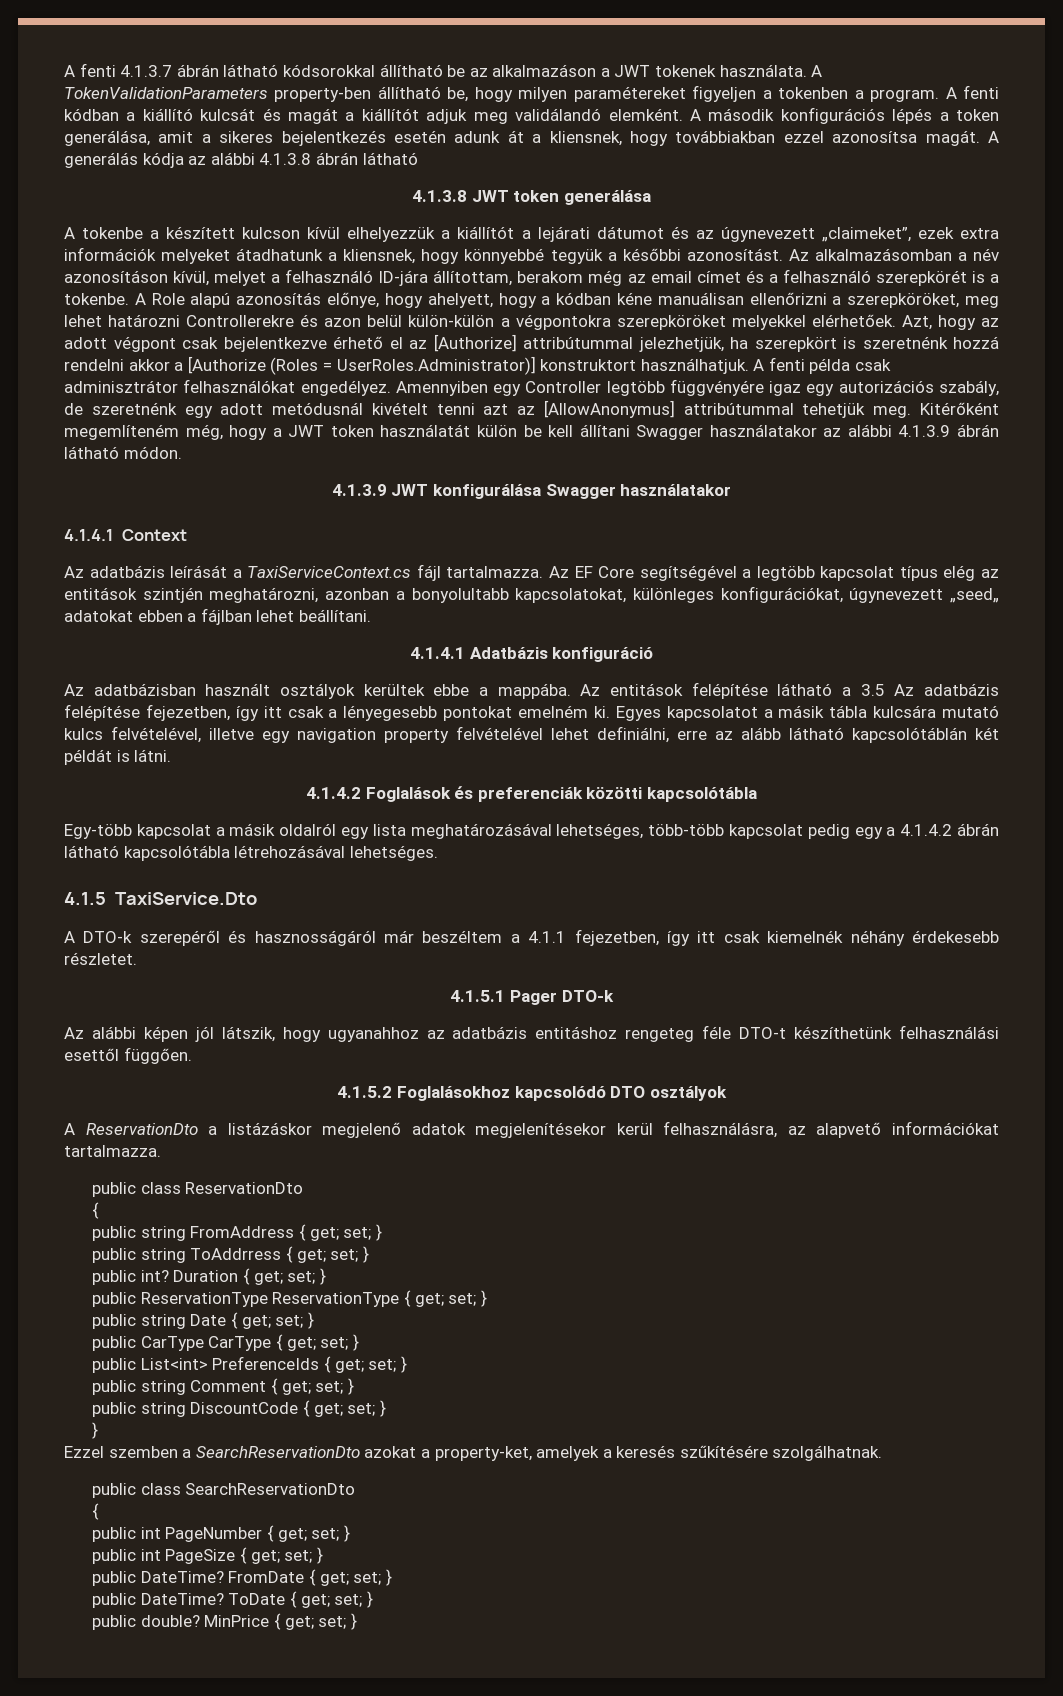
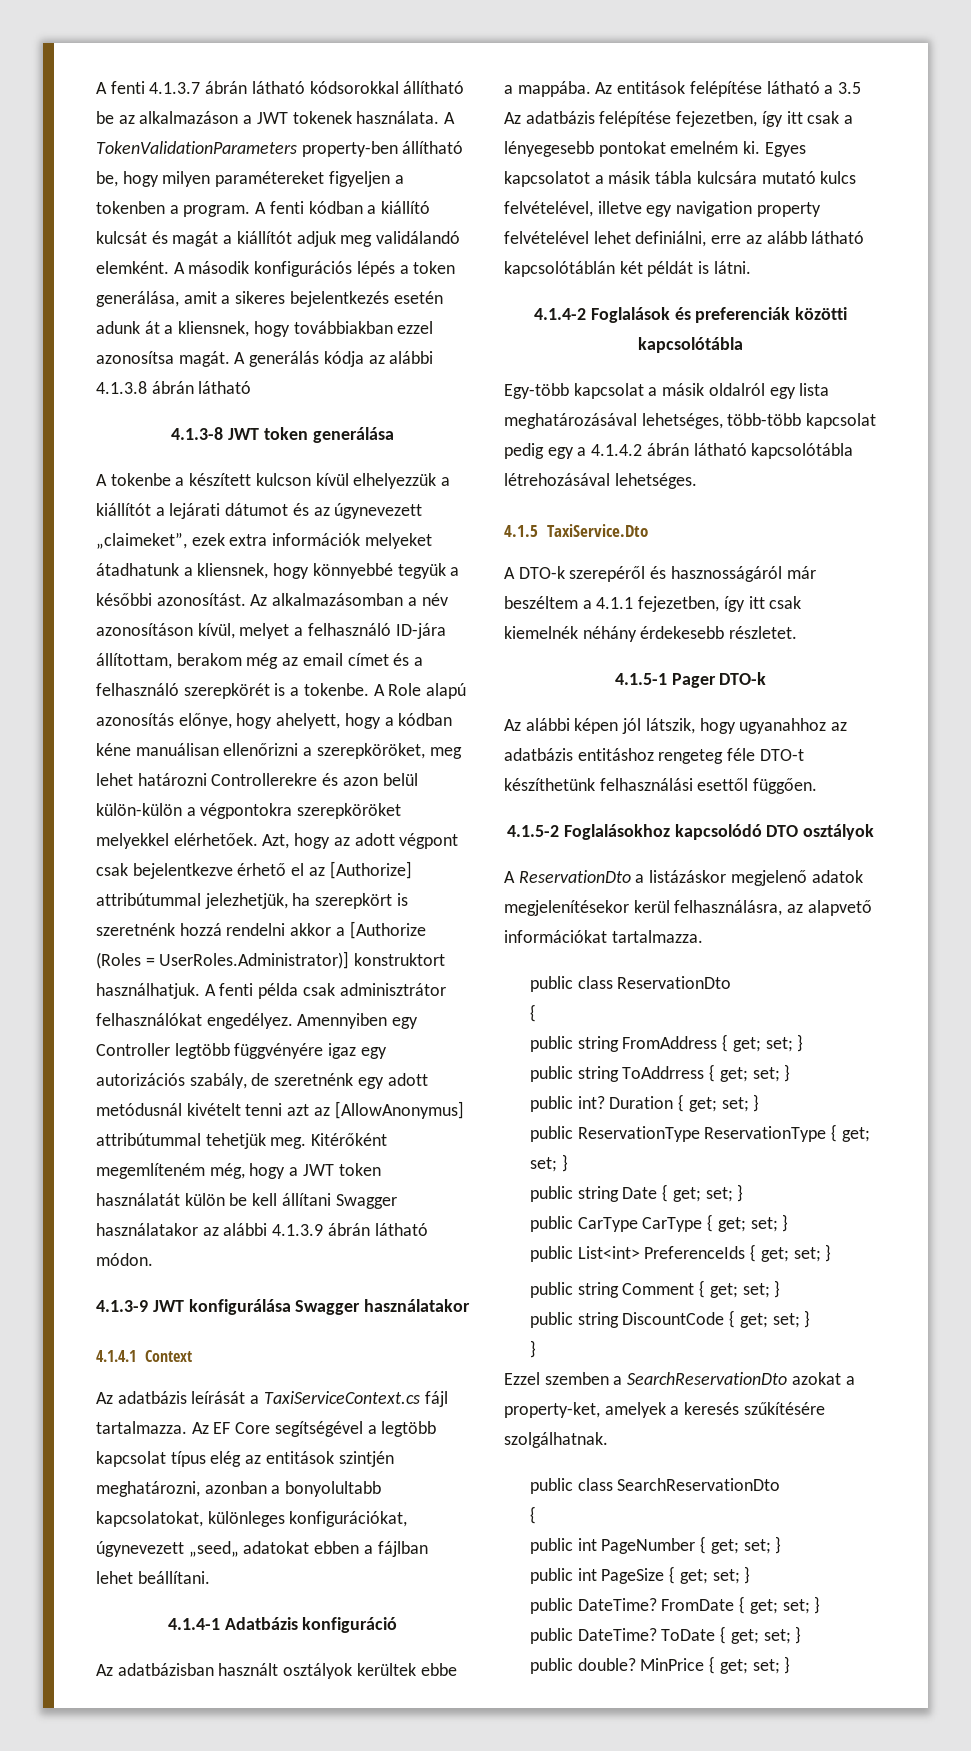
- 4.1.3.8 JWT token generálása
+ 4.1.3-8 JWT token generálása
- 4.1.3.9 JWT konfigurálása Swagger használatakor
+ 4.1.3-9 JWT konfigurálása Swagger használatakor
- 4.1.4.1 Adatbázis konfiguráció
+ 4.1.4-1 Adatbázis konfiguráció
- 4.1.4.2 Foglalások és preferenciák közötti kapcsolótábla
+ 4.1.4-2 Foglalások és preferenciák közötti kapcsolótábla
- 4.1.5.1 Pager DTO-k
+ 4.1.5-1 Pager DTO-k
- 4.1.5.2 Foglalásokhoz kapcsolódó DTO osztályok
+ 4.1.5-2 Foglalásokhoz kapcsolódó DTO osztályok

